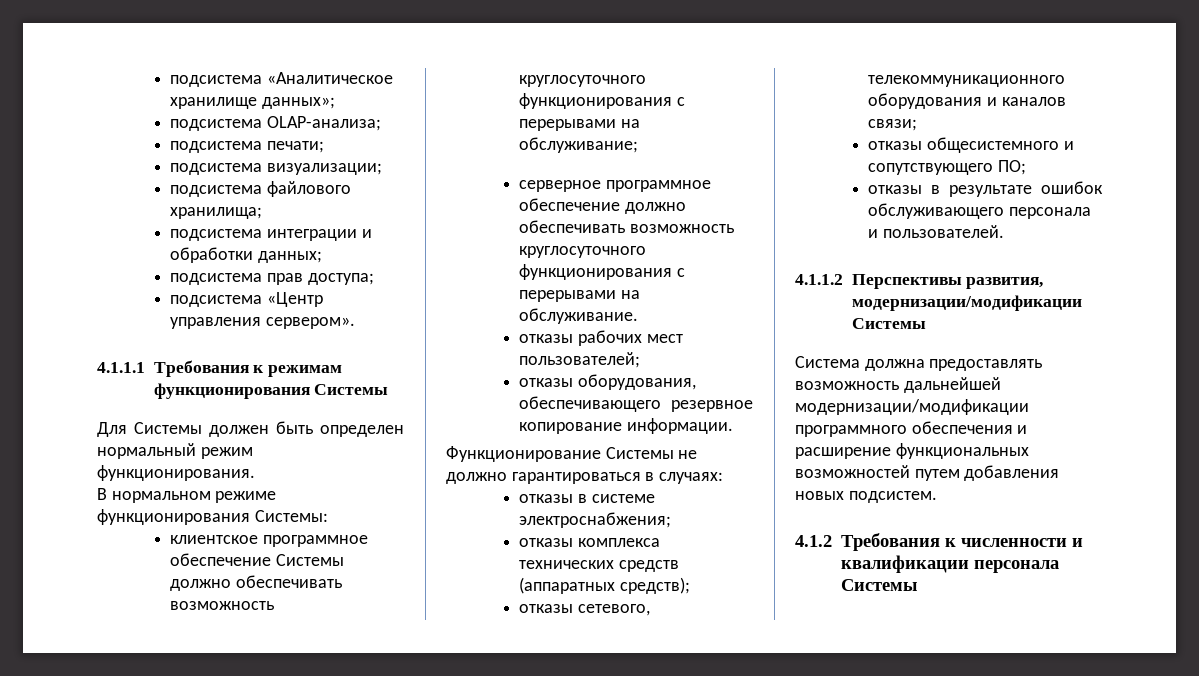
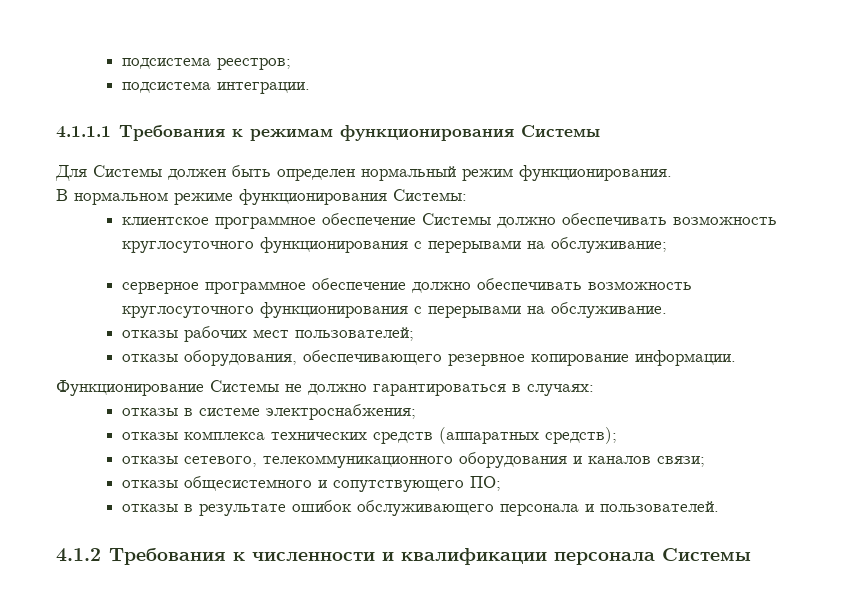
- подсистема «Аналитическое хранилище данных»;
- подсистема OLAP-анализа;
- подсистема печати;
- подсистема визуализации;
- подсистема файлового хранилища;
- подсистема интеграции и обработки данных;
- подсистема прав доступа;
- подсистема «Центр управления сервером».
+ подсистема реестров;
+ подсистема интеграции.
- 4.1.1.2 Перспективы развития, модернизации/модификации Системы
- Система должна предоставлять возможность дальнейшей модернизации/модификации программного обеспечения и расширение функциональных возможностей путем добавления новых подсистем.

